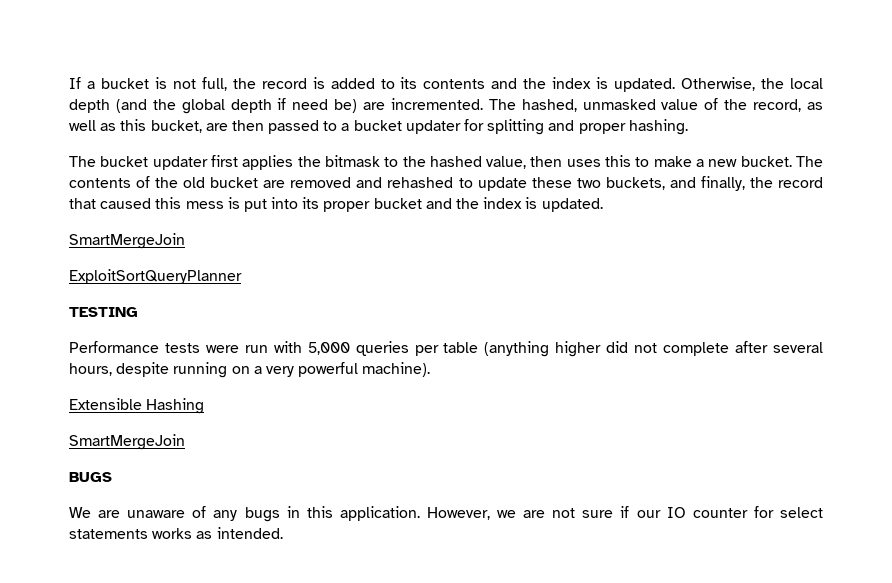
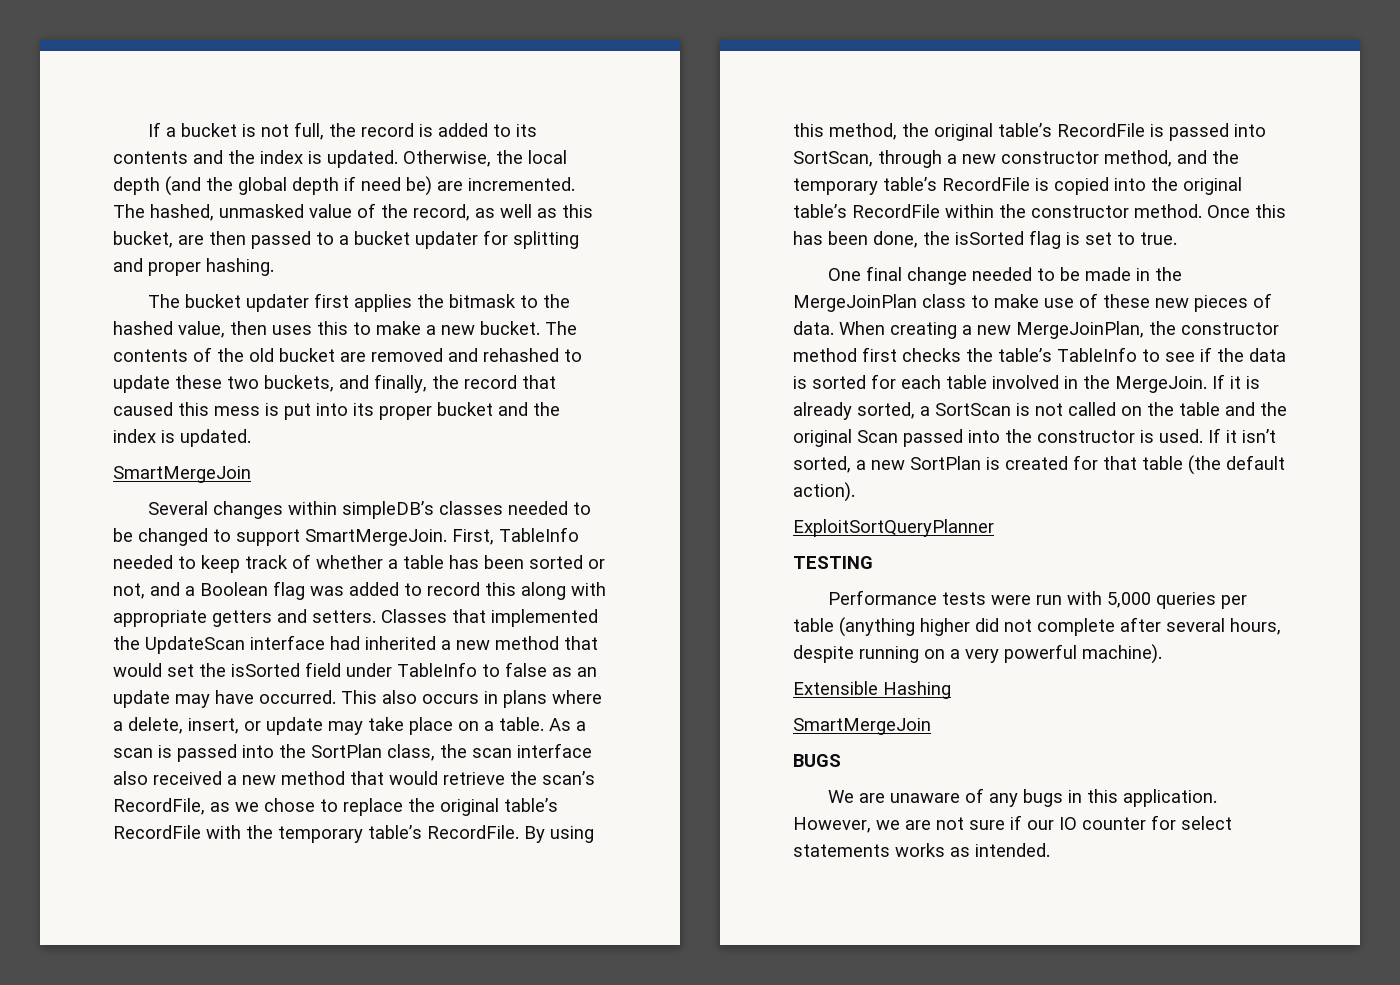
+ Several changes within simpleDB’s classes needed to be changed to support SmartMergeJoin. First, TableInfo needed to keep track of whether a table has been sorted or not, and a Boolean flag was added to record this along with appropriate getters and setters. Classes that implemented the UpdateScan interface had inherited a new method that would set the isSorted field under TableInfo to false as an update may have occurred. This also occurs in plans where a delete, insert, or update may take place on a table. As a scan is passed into the SortPlan class, the scan interface also received a new method that would retrieve the scan’s RecordFile, as we chose to replace the original table’s RecordFile with the temporary table’s RecordFile. By using this method, the original table’s RecordFile is passed into SortScan, through a new constructor method, and the temporary table’s RecordFile is copied into the original table’s RecordFile within the constructor method. Once this has been done, the isSorted flag is set to true.
+ One final change needed to be made in the MergeJoinPlan class to make use of these new pieces of data. When creating a new MergeJoinPlan, the constructor method first checks the table’s TableInfo to see if the data is sorted for each table involved in the MergeJoin. If it is already sorted, a SortScan is not called on the table and the original Scan passed into the constructor is used. If it isn’t sorted, a new SortPlan is created for that table (the default action).

